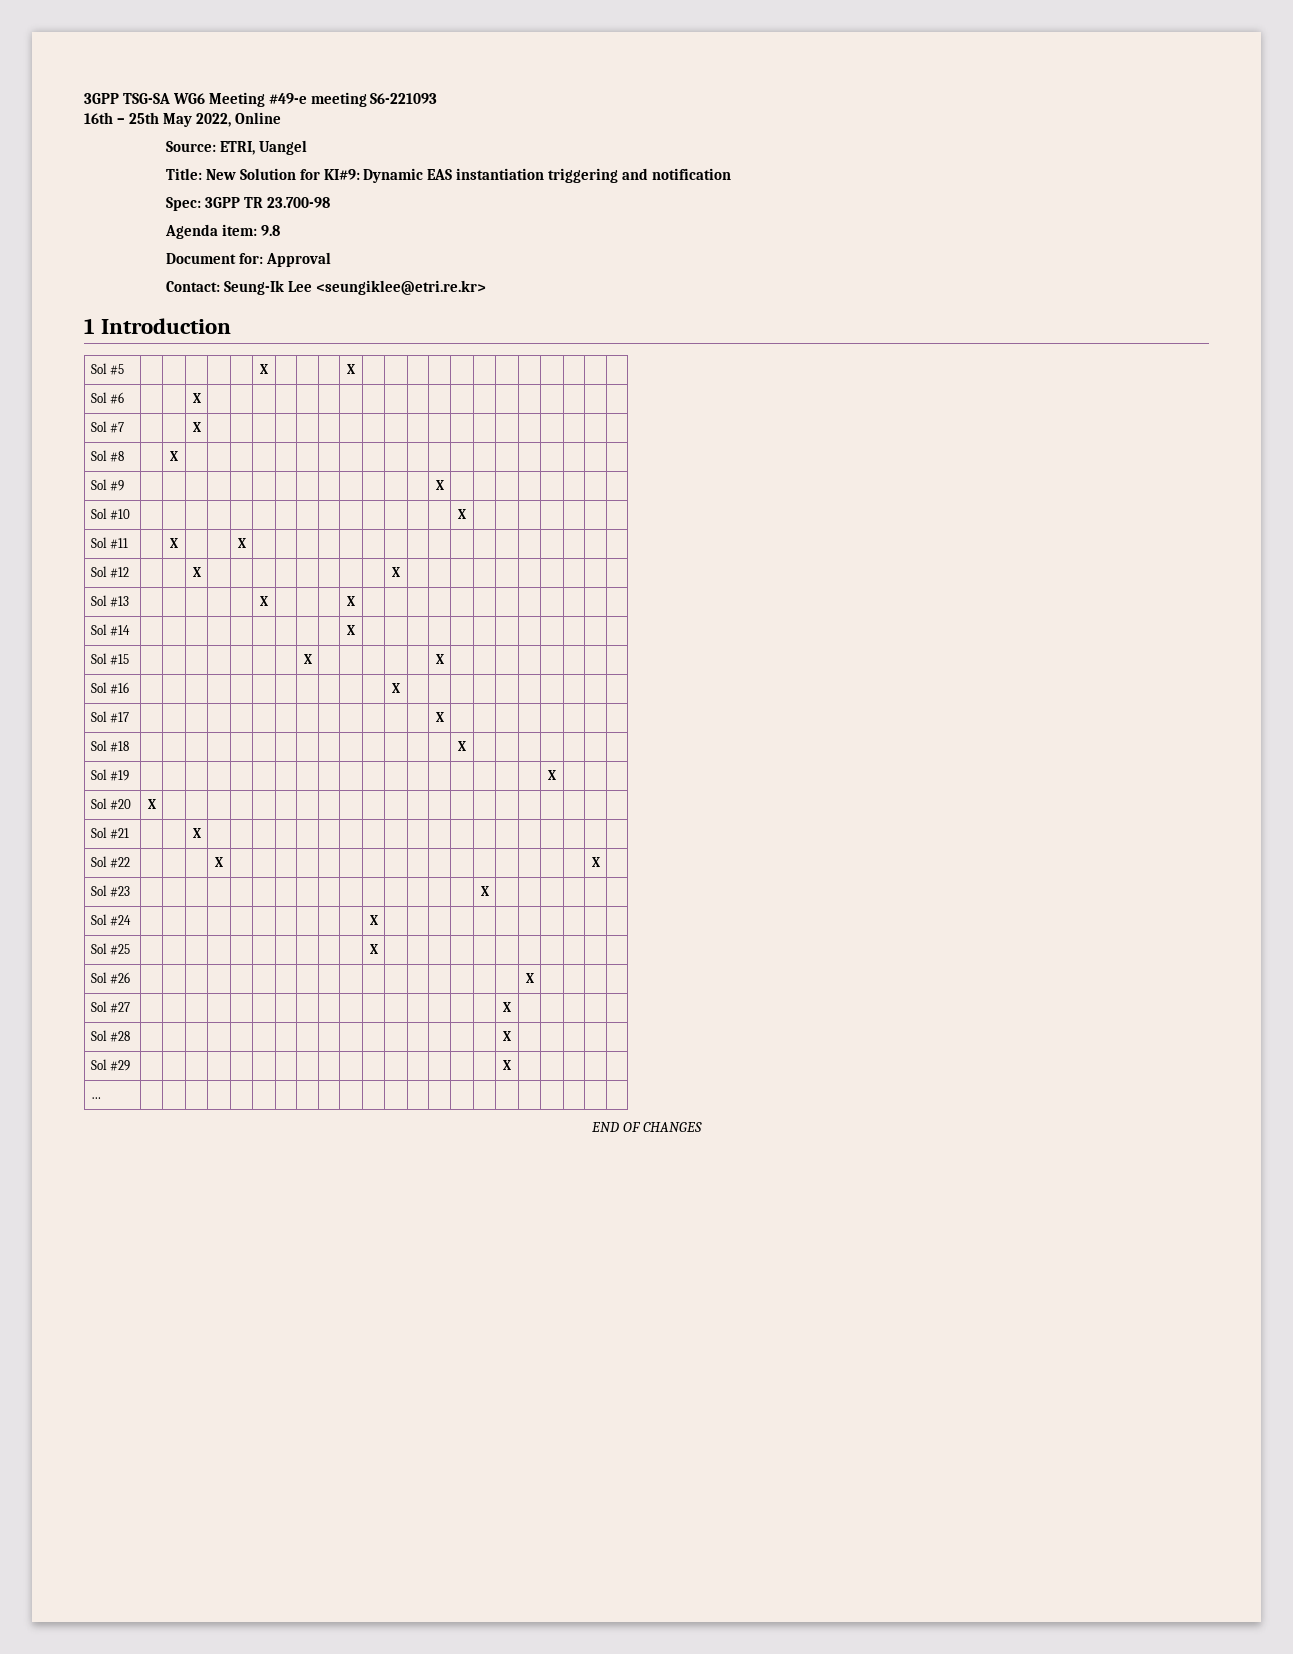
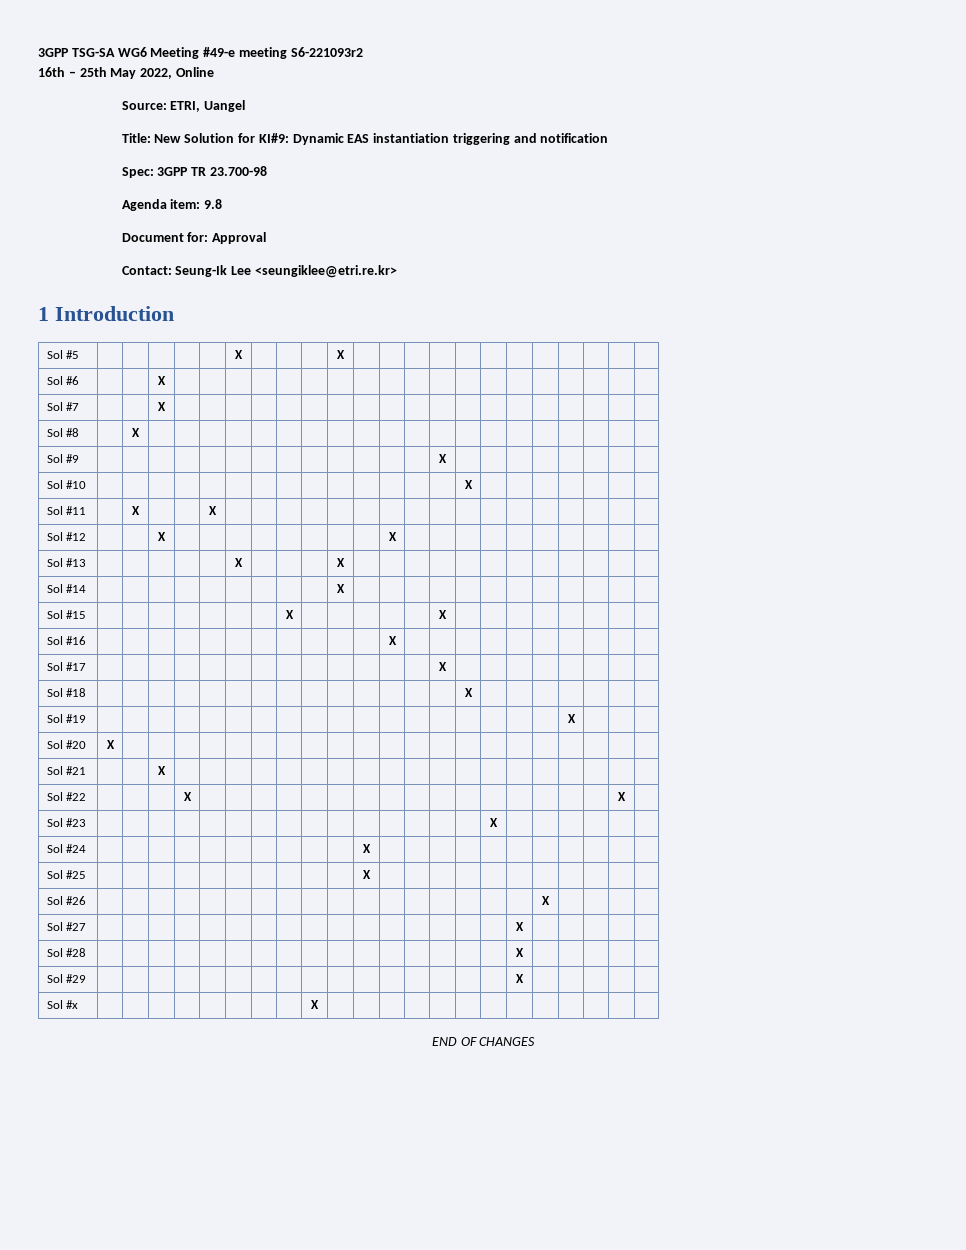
- 3GPP TSG-SA WG6 Meeting #49-e meeting S6-221093
+ 3GPP TSG-SA WG6 Meeting #49-e meeting S6-221093r2
- … | | | | | | | | | | | | | | | | | | | | | |
+ Sol #x | | | | | | | | | X | | | | | | | | | | | | |

